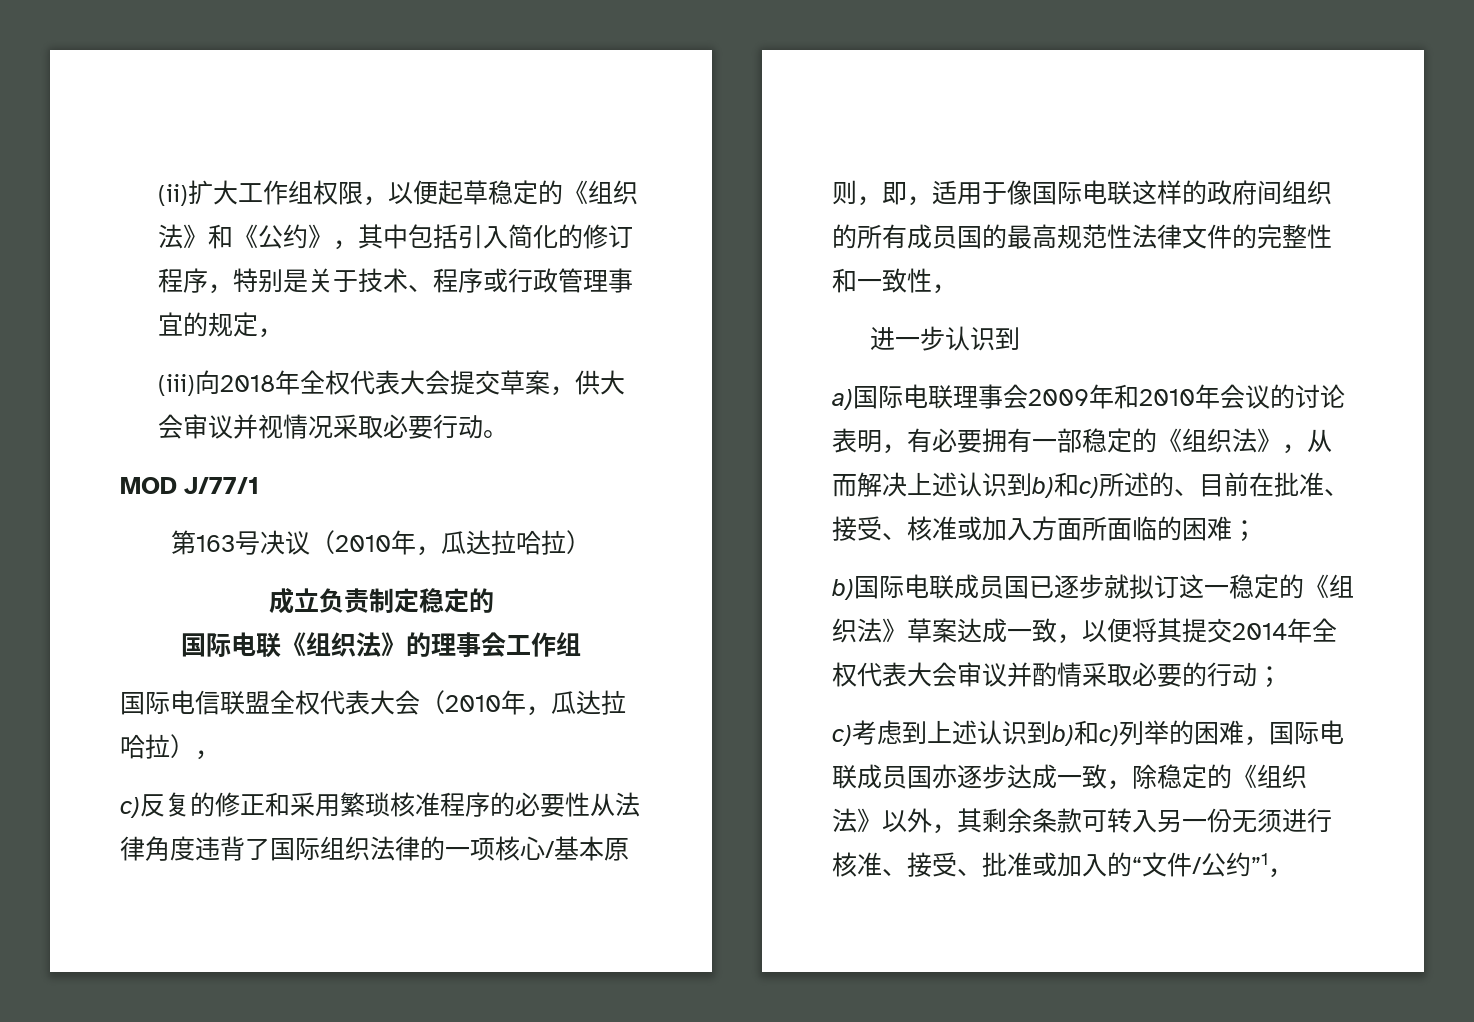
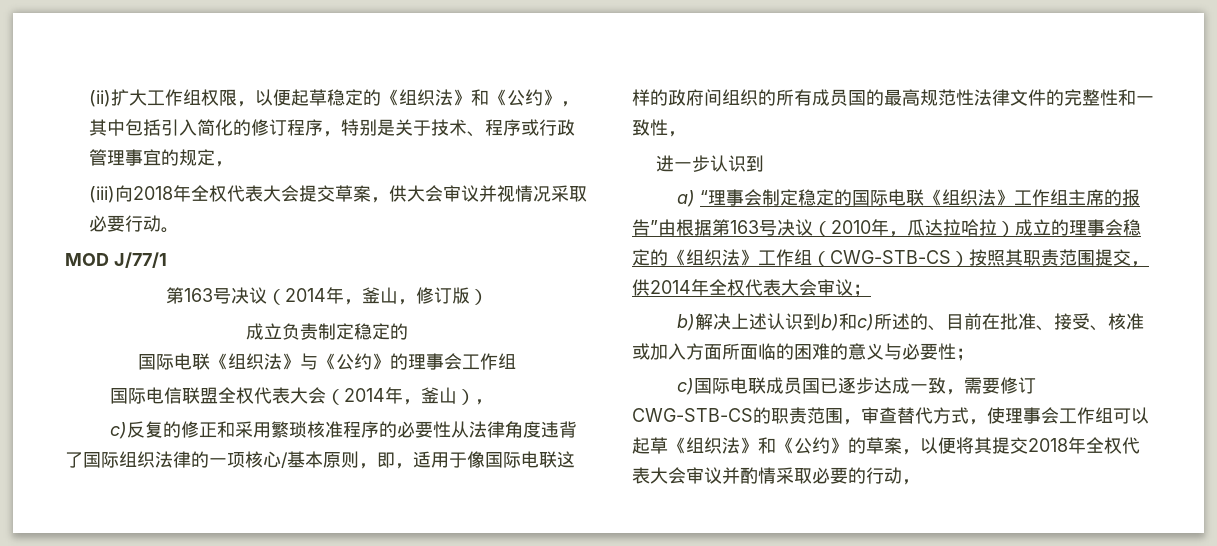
- 第163号决议（2010年，瓜达拉哈拉）
+ 第163号决议（2014年，釜山，修订版）
- 国际电联《组织法》的理事会工作组
+ 国际电联《组织法》与《公约》的理事会工作组
- 国际电信联盟全权代表大会（2010年，瓜达拉哈拉），
+ 国际电信联盟全权代表大会（2014年，釜山），
- a)国际电联理事会2009年和2010年会议的讨论表明，有必要拥有一部稳定的《组织法》，从而解决上述认识到b)和c)所述的、目前在批准、接受、核准或加入方面所面临的困难；
- b)国际电联成员国已逐步就拟订这一稳定的《组织法》草案达成一致，以便将其提交2014年全权代表大会审议并酌情采取必要的行动；
- c)考虑到上述认识到b)和c)列举的困难，国际电联成员国亦逐步达成一致，除稳定的《组织法》以外，其剩余条款可转入另一份无须进行核准、接受、批准或加入的“文件/公约”1，
+ a) “理事会制定稳定的国际电联《组织法》工作组主席的报告”由根据第163号决议（2010年，瓜达拉哈拉）成立的理事会稳定的《组织法》工作组（CWG-STB-CS）按照其职责范围提交，供2014年全权代表大会审议；
+ b)解决上述认识到b)和c)所述的、目前在批准、接受、核准或加入方面所面临的困难的意义与必要性；
+ c)国际电联成员国已逐步达成一致，需要修订CWG-STB-CS的职责范围，审查替代方式，使理事会工作组可以起草《组织法》和《公约》的草案，以便将其提交2018年全权代表大会审议并酌情采取必要的行动，

